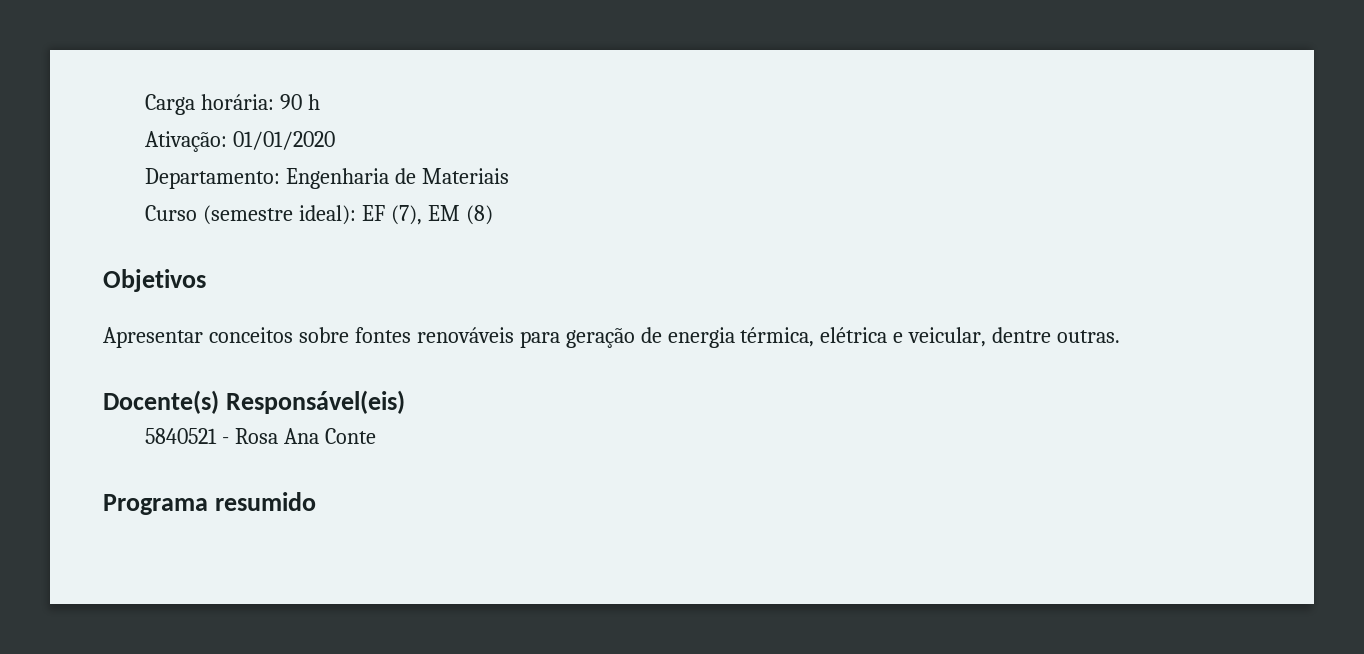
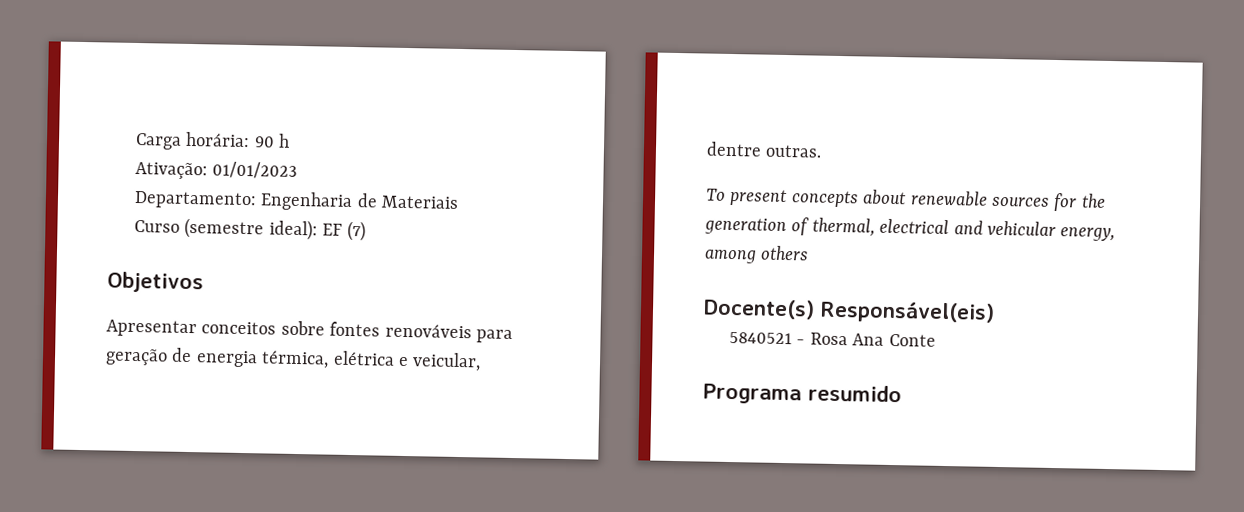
- Ativação: 01/01/2020
+ Ativação: 01/01/2023
- Curso (semestre ideal): EF (7), EM (8)
+ Curso (semestre ideal): EF (7)
+ To present concepts about renewable sources for the generation of thermal, electrical and vehicular energy, among others

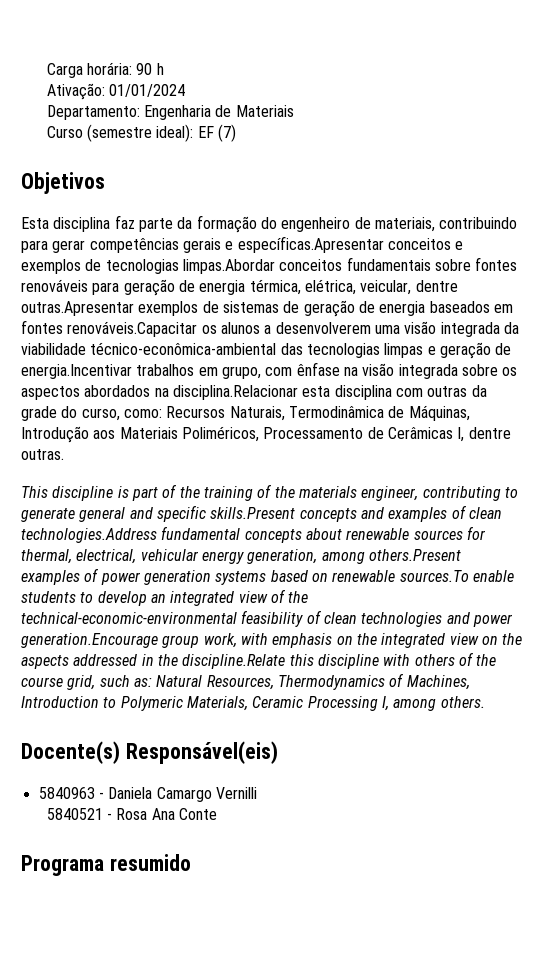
- Ativação: 01/01/2023
+ Ativação: 01/01/2024
- Apresentar conceitos sobre fontes renováveis para geração de energia térmica, elétrica e veicular, dentre outras.
- To present concepts about renewable sources for the generation of thermal, electrical and vehicular energy, among others
+ Esta disciplina faz parte da formação do engenheiro de materiais, contribuindo para gerar competências gerais e específicas.Apresentar conceitos e exemplos de tecnologias limpas.Abordar conceitos fundamentais sobre fontes renováveis para geração de energia térmica, elétrica, veicular, dentre outras.Apresentar exemplos de sistemas de geração de energia baseados em fontes renováveis.Capacitar os alunos a desenvolverem uma visão integrada da viabilidade técnico-econômica-ambiental das tecnologias limpas e geração de energia.Incentivar trabalhos em grupo, com ênfase na visão integrada sobre os aspectos abordados na disciplina.Relacionar esta disciplina com outras da grade do curso, como: Recursos Naturais, Termodinâmica de Máquinas, Introdução aos Materiais Poliméricos, Processamento de Cerâmicas I, dentre outras.
+ This discipline is part of the training of the materials engineer, contributing to generate general and specific skills.Present concepts and examples of clean technologies.Address fundamental concepts about renewable sources for thermal, electrical, vehicular energy generation, among others.Present examples of power generation systems based on renewable sources.To enable students to develop an integrated view of the technical-economic-environmental feasibility of clean technologies and power generation.Encourage group work, with emphasis on the integrated view on the aspects addressed in the discipline.Relate this discipline with others of the course grid, such as: Natural Resources, Thermodynamics of Machines, Introduction to Polymeric Materials, Ceramic Processing I, among others.
  Docente(s) Responsável(eis)
+ 5840963 - Daniela Camargo Vernilli

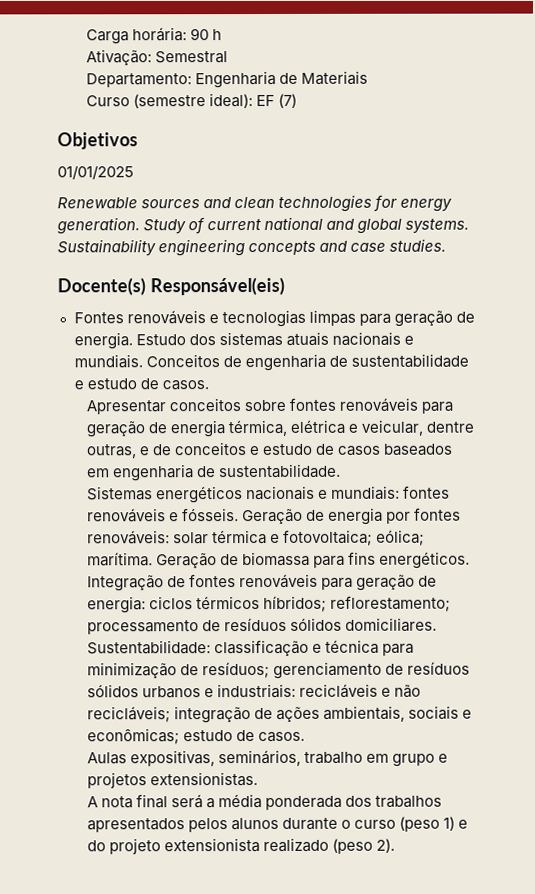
- Ativação: 01/01/2024
+ Ativação: Semestral
- Esta disciplina faz parte da formação do engenheiro de materiais, contribuindo para gerar competências gerais e específicas.Apresentar conceitos e exemplos de tecnologias limpas.Abordar conceitos fundamentais sobre fontes renováveis para geração de energia térmica, elétrica, veicular, dentre outras.Apresentar exemplos de sistemas de geração de energia baseados em fontes renováveis.Capacitar os alunos a desenvolverem uma visão integrada da viabilidade técnico-econômica-ambiental das tecnologias limpas e geração de energia.Incentivar trabalhos em grupo, com ênfase na visão integrada sobre os aspectos abordados na disciplina.Relacionar esta disciplina com outras da grade do curso, como: Recursos Naturais, Termodinâmica de Máquinas, Introdução aos Materiais Poliméricos, Processamento de Cerâmicas I, dentre outras.
- This discipline is part of the training of the materials engineer, contributing to generate general and specific skills.Present concepts and examples of clean technologies.Address fundamental concepts about renewable sources for thermal, electrical, vehicular energy generation, among others.Present examples of power generation systems based on renewable sources.To enable students to develop an integrated view of the technical-economic-environmental feasibility of clean technologies and power generation.Encourage group work, with emphasis on the integrated view on the aspects addressed in the discipline.Relate this discipline with others of the course grid, such as: Natural Resources, Thermodynamics of Machines, Introduction to Polymeric Materials, Ceramic Processing I, among others.
+ 01/01/2025
+ Renewable sources and clean technologies for energy generation. Study of current national and global systems. Sustainability engineering concepts and case studies.
  Docente(s) Responsável(eis)
- 5840963 - Daniela Camargo Vernilli
- 5840521 - Rosa Ana Conte
- Programa resumido
+ Fontes renováveis e tecnologias limpas para geração de energia. Estudo dos sistemas atuais nacionais e mundiais. Conceitos de engenharia de sustentabilidade e estudo de casos.
+ Apresentar conceitos sobre fontes renováveis para geração de energia térmica, elétrica e veicular, dentre outras, e de conceitos e estudo de casos baseados em engenharia de sustentabilidade.
+ Sistemas energéticos nacionais e mundiais: fontes renováveis e fósseis. Geração de energia por fontes renováveis: solar térmica e fotovoltaica; eólica; marítima. Geração de biomassa para fins energéticos. Integração de fontes renováveis para geração de energia: ciclos térmicos híbridos; reflorestamento; processamento de resíduos sólidos domiciliares. Sustentabilidade: classificação e técnica para minimização de resíduos; gerenciamento de resíduos sólidos urbanos e industriais: recicláveis e não recicláveis; integração de ações ambientais, sociais e econômicas; estudo de casos.
+ Aulas expositivas, seminários, trabalho em grupo e projetos extensionistas.
+ A nota final será a média ponderada dos trabalhos apresentados pelos alunos durante o curso (peso 1) e do projeto extensionista realizado (peso 2).

